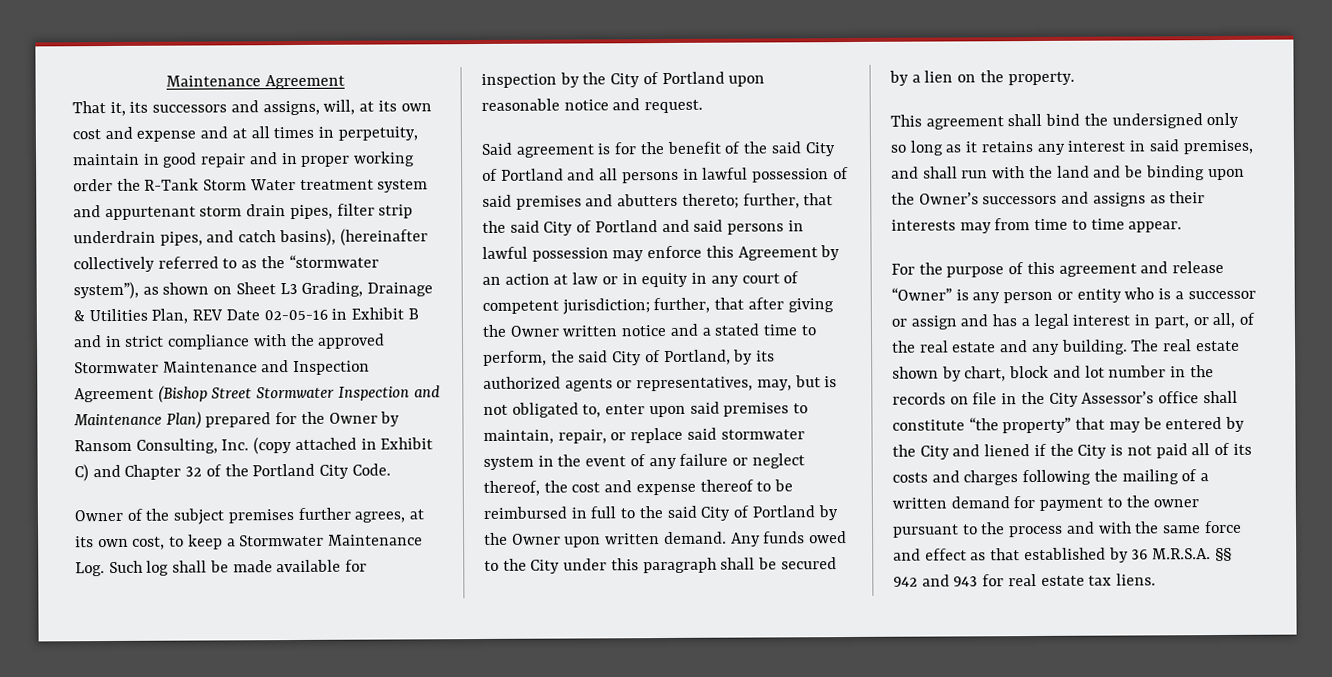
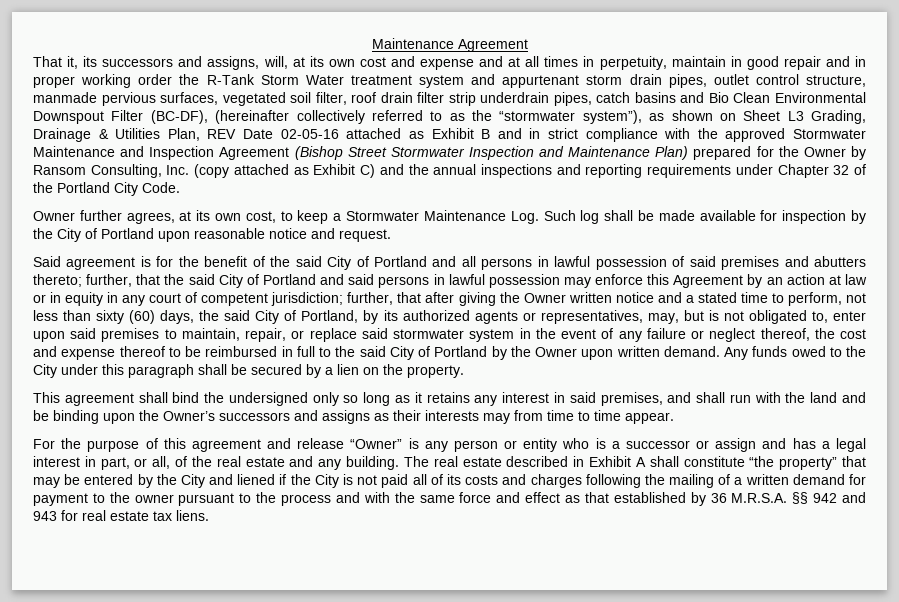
- That it, its successors and assigns, will, at its own cost and expense and at all times in perpetuity, maintain in good repair and in proper working order the R-Tank Storm Water treatment system and appurtenant storm drain pipes, filter strip underdrain pipes, and catch basins), (hereinafter collectively referred to as the “stormwater system”), as shown on Sheet L3 Grading, Drainage & Utilities Plan, REV Date 02-05-16 in Exhibit B and in strict compliance with the approved Stormwater Maintenance and Inspection Agreement (Bishop Street Stormwater Inspection and Maintenance Plan) prepared for the Owner by Ransom Consulting, Inc. (copy attached in Exhibit C) and Chapter 32 of the Portland City Code.
+ That it, its successors and assigns, will, at its own cost and expense and at all times in perpetuity, maintain in good repair and in proper working order the R-Tank Storm Water treatment system and appurtenant storm drain pipes, outlet control structure, manmade pervious surfaces, vegetated soil filter, roof drain filter strip underdrain pipes, catch basins and Bio Clean Environmental Downspout Filter (BC-DF), (hereinafter collectively referred to as the “stormwater system”), as shown on Sheet L3 Grading, Drainage & Utilities Plan, REV Date 02-05-16 attached as Exhibit B and in strict compliance with the approved Stormwater Maintenance and Inspection Agreement (Bishop Street Stormwater Inspection and Maintenance Plan) prepared for the Owner by Ransom Consulting, Inc. (copy attached as Exhibit C) and the annual inspections and reporting requirements under Chapter 32 of the Portland City Code.
- Owner of the subject premises further agrees, at its own cost, to keep a Stormwater Maintenance Log. Such log shall be made available for inspection by the City of Portland upon reasonable notice and request.
+ Owner further agrees, at its own cost, to keep a Stormwater Maintenance Log. Such log shall be made available for inspection by the City of Portland upon reasonable notice and request.
- further, that after giving the Owner written notice and a stated time to perform, the said City of Portland, by its authorized agents or representatives, may, but is not obligated to, enter upon said premises to maintain, repair, or replace said stormwater system in the event of any failure or neglect thereof, the cost and expense thereof to be reimbursed in full to the said City of Portland by the Owner upon written demand.
+ further, that after giving the Owner written notice and a stated time to perform, not less than sixty (60) days, the said City of Portland, by its authorized agents or representatives, may, but is not obligated to, enter upon said premises to maintain, repair, or replace said stormwater system in the event of any failure or neglect thereof, the cost and expense thereof to be reimbursed in full to the said City of Portland by the Owner upon written demand.
- The real estate shown by chart, block and lot number in the records on file in the City Assessor’s office shall constitute “the property” that may be entered by the City and liened if the City is not paid all of its costs and charges following the mailing of a written demand for payment to the owner pursuant to the process and with the same force and effect as that established by 36 M.R.S.A. §§ 942 and 943 for real estate tax liens.
+ The real estate described in Exhibit A shall constitute “the property” that may be entered by the City and liened if the City is not paid all of its costs and charges following the mailing of a written demand for payment to the owner pursuant to the process and with the same force and effect as that established by 36 M.R.S.A. §§ 942 and 943 for real estate tax liens.

